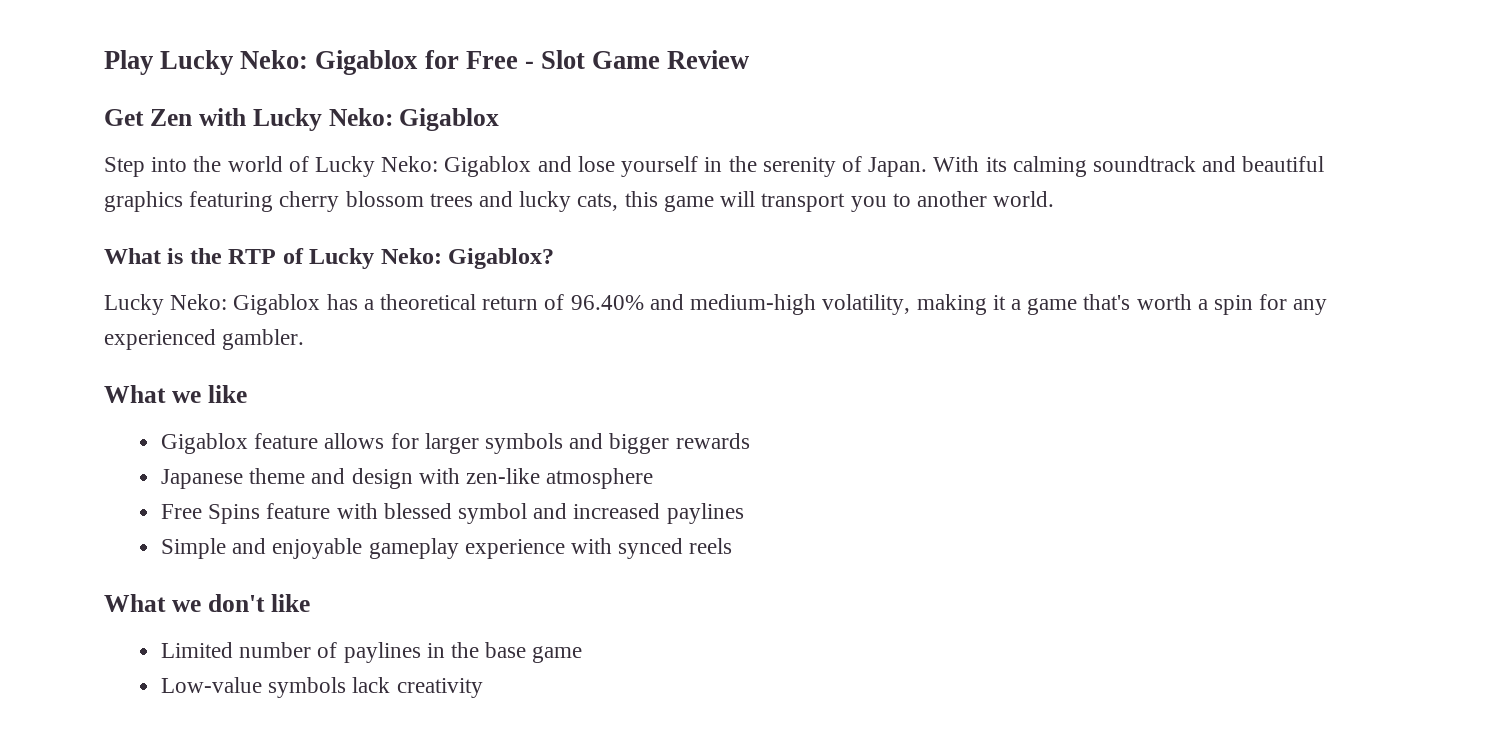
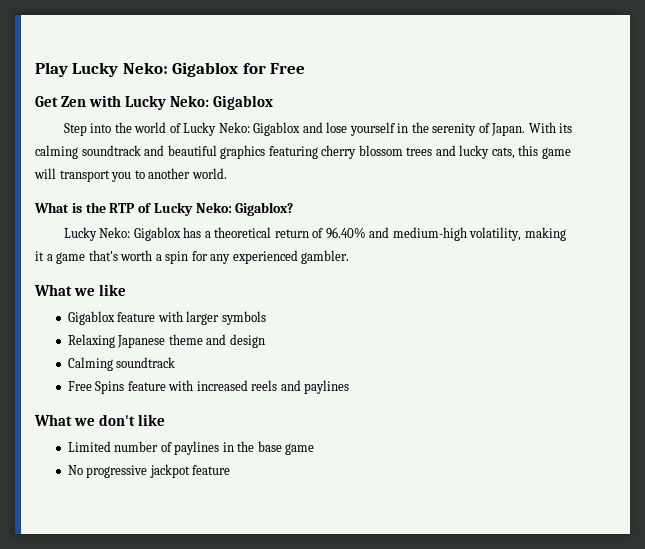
- Play Lucky Neko: Gigablox for Free - Slot Game Review
+ Play Lucky Neko: Gigablox for Free
- Gigablox feature allows for larger symbols and bigger rewards
- Japanese theme and design with zen-like atmosphere
+ Gigablox feature with larger symbols
+ Relaxing Japanese theme and design
+ Calming soundtrack
- Free Spins feature with blessed symbol and increased paylines
- Simple and enjoyable gameplay experience with synced reels
+ Free Spins feature with increased reels and paylines
- Low-value symbols lack creativity
+ No progressive jackpot feature

